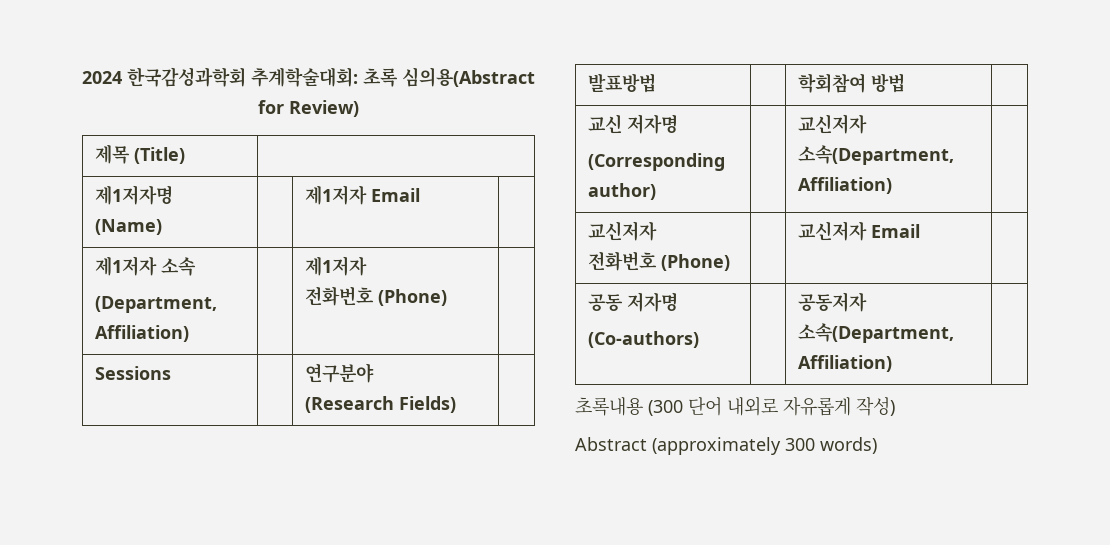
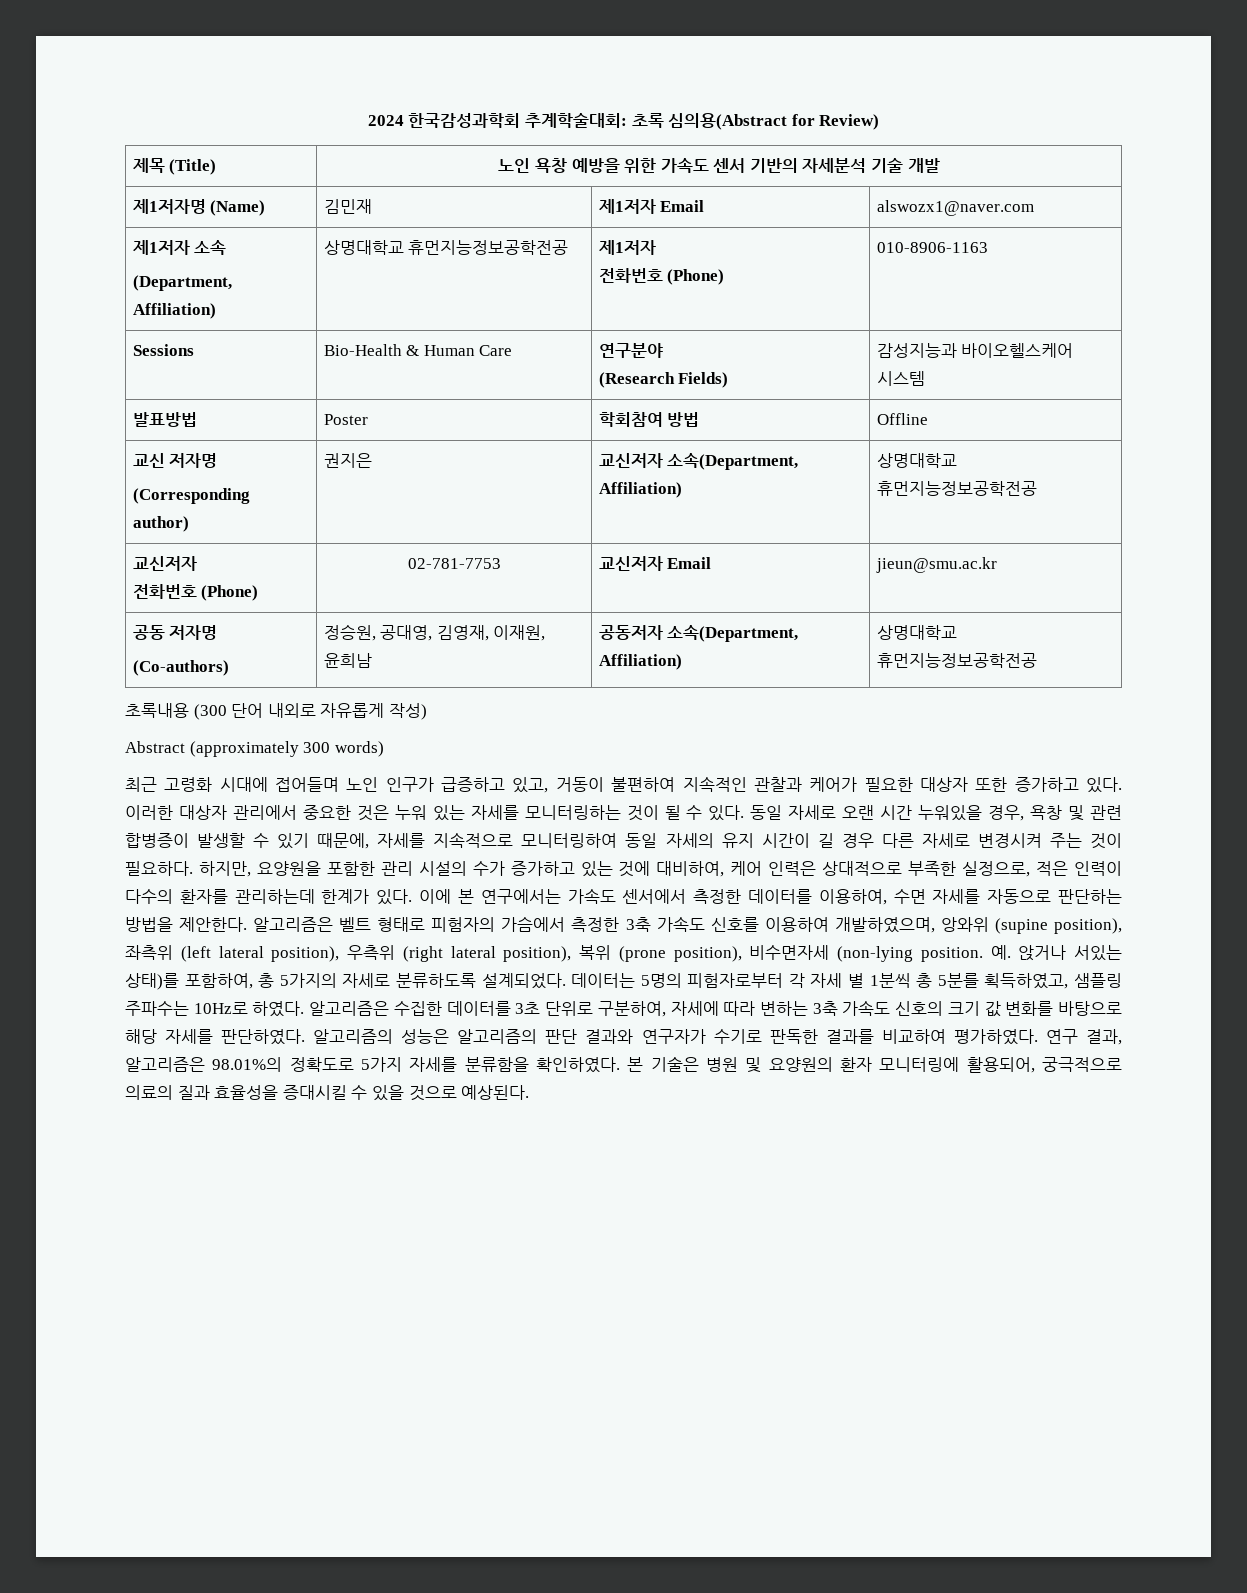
- 제목 (Title) |
+ 제목 (Title) | 노인 욕창 예방을 위한 가속도 센서 기반의 자세분석 기술 개발
- 제1저자명 (Name) | | 제1저자 Email |
+ 제1저자명 (Name) | 김민재 | 제1저자 Email | alswozx1@naver.com
  제1저자 소속
- (Department, Affiliation) | | 제1저자
- 전화번호 (Phone) |
+ (Department, Affiliation) | 상명대학교 휴먼지능정보공학전공 | 제1저자
+ 전화번호 (Phone) | 010-8906-1163
- Sessions | | 연구분야
- (Research Fields) |
+ Sessions | Bio-Health & Human Care | 연구분야
+ (Research Fields) | 감성지능과 바이오헬스케어 시스템
- 발표방법 | | 학회참여 방법 |
+ 발표방법 | Poster | 학회참여 방법 | Offline
  교신 저자명
- (Corresponding author) | | 교신저자 소속(Department, Affiliation) |
+ (Corresponding author) | 권지은 | 교신저자 소속(Department, Affiliation) | 상명대학교 휴먼지능정보공학전공
  교신저자
- 전화번호 (Phone) | | 교신저자 Email |
+ 전화번호 (Phone) | 02-781-7753 | 교신저자 Email | jieun@smu.ac.kr
  공동 저자명
- (Co-authors) | | 공동저자 소속(Department, Affiliation) |
+ (Co-authors) | 정승원, 공대영, 김영재, 이재원, 윤희남 | 공동저자 소속(Department, Affiliation) | 상명대학교 휴먼지능정보공학전공
+ 최근 고령화 시대에 접어들며 노인 인구가 급증하고 있고, 거동이 불편하여 지속적인 관찰과 케어가 필요한 대상자 또한 증가하고 있다. 이러한 대상자 관리에서 중요한 것은 누워 있는 자세를 모니터링하는 것이 될 수 있다. 동일 자세로 오랜 시간 누워있을 경우, 욕창 및 관련 합병증이 발생할 수 있기 때문에, 자세를 지속적으로 모니터링하여 동일 자세의 유지 시간이 길 경우 다른 자세로 변경시켜 주는 것이 필요하다. 하지만, 요양원을 포함한 관리 시설의 수가 증가하고 있는 것에 대비하여, 케어 인력은 상대적으로 부족한 실정으로, 적은 인력이 다수의 환자를 관리하는데 한계가 있다. 이에 본 연구에서는 가속도 센서에서 측정한 데이터를 이용하여, 수면 자세를 자동으로 판단하는 방법을 제안한다. 알고리즘은 벨트 형태로 피험자의 가슴에서 측정한 3축 가속도 신호를 이용하여 개발하였으며, 앙와위 (supine position), 좌측위 (left lateral position), 우측위 (right lateral position), 복위 (prone position), 비수면자세 (non-lying position. 예. 앉거나 서있는 상태)를 포함하여, 총 5가지의 자세로 분류하도록 설계되었다. 데이터는 5명의 피험자로부터 각 자세 별 1분씩 총 5분를 획득하였고, 샘플링 주파수는 10Hz로 하였다. 알고리즘은 수집한 데이터를 3초 단위로 구분하여, 자세에 따라 변하는 3축 가속도 신호의 크기 값 변화를 바탕으로 해당 자세를 판단하였다. 알고리즘의 성능은 알고리즘의 판단 결과와 연구자가 수기로 판독한 결과를 비교하여 평가하였다. 연구 결과, 알고리즘은 98.01%의 정확도로 5가지 자세를 분류함을 확인하였다. 본 기술은 병원 및 요양원의 환자 모니터링에 활용되어, 궁극적으로 의료의 질과 효율성을 증대시킬 수 있을 것으로 예상된다.

